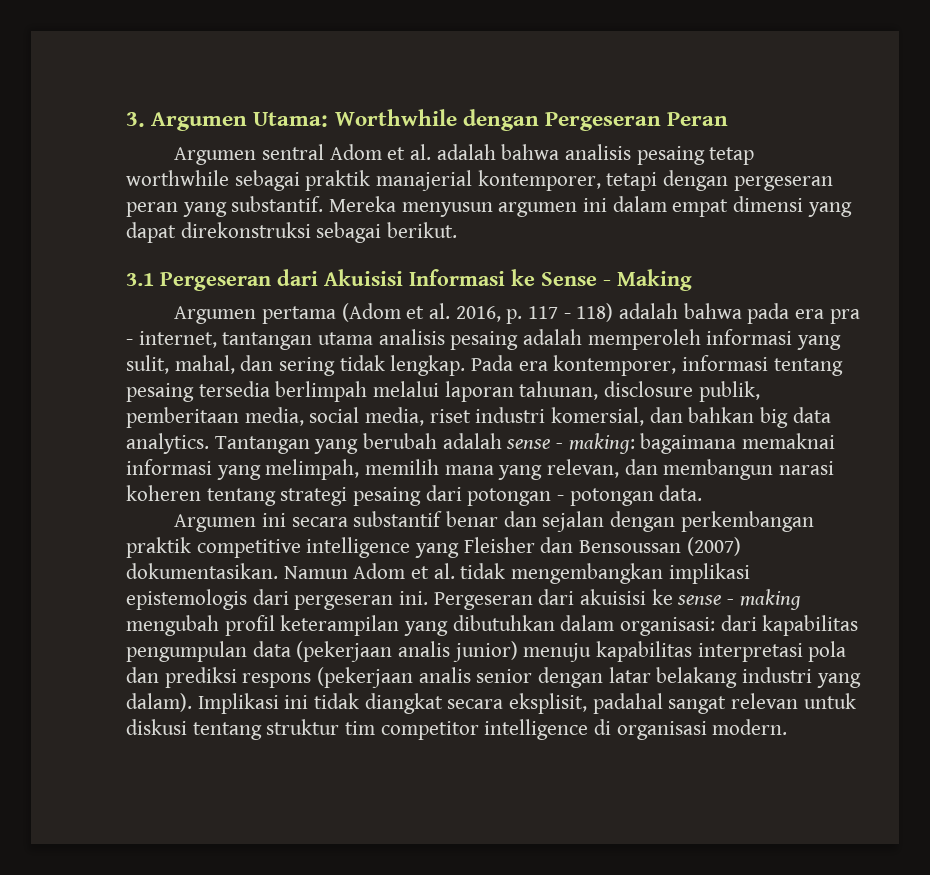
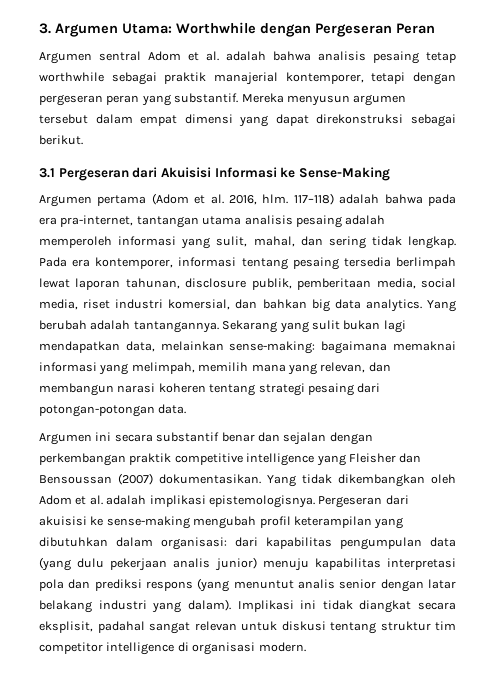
- Mereka menyusun argumen ini dalam empat dimensi yang dapat direkonstruksi sebagai berikut.
+ Mereka menyusun argumen tersebut dalam empat dimensi yang dapat direkonstruksi sebagai berikut.
- 3.1 Pergeseran dari Akuisisi Informasi ke Sense - Making
+ 3.1 Pergeseran dari Akuisisi Informasi ke Sense-Making
- Argumen pertama (Adom et al. 2016, p. 117 - 118) adalah bahwa pada era pra - internet, tantangan utama analisis pesaing adalah memperoleh informasi yang sulit, mahal, dan sering tidak lengkap.
+ Argumen pertama (Adom et al. 2016, hlm. 117–118) adalah bahwa pada era pra-internet, tantangan utama analisis pesaing adalah memperoleh informasi yang sulit, mahal, dan sering tidak lengkap.
- Pada era kontemporer, informasi tentang pesaing tersedia berlimpah melalui laporan tahunan, disclosure publik, pemberitaan media, social media, riset industri komersial, dan bahkan big data analytics.
+ Pada era kontemporer, informasi tentang pesaing tersedia berlimpah lewat laporan tahunan, disclosure publik, pemberitaan media, social media, riset industri komersial, dan bahkan big data analytics.
- Tantangan yang berubah adalah sense - making: bagaimana memaknai informasi yang melimpah, memilih mana yang relevan, dan membangun narasi koheren tentang strategi pesaing dari potongan - potongan data.
+ Yang berubah adalah tantangannya. Sekarang yang sulit bukan lagi mendapatkan data, melainkan sense-making: bagaimana memaknai informasi yang melimpah, memilih mana yang relevan, dan membangun narasi koheren tentang strategi pesaing dari potongan-potongan data.
- Namun Adom et al. tidak mengembangkan implikasi epistemologis dari pergeseran ini.
+ Yang tidak dikembangkan oleh Adom et al. adalah implikasi epistemologisnya.
- Pergeseran dari akuisisi ke sense - making mengubah profil keterampilan yang dibutuhkan dalam organisasi: dari kapabilitas pengumpulan data (pekerjaan analis junior) menuju kapabilitas interpretasi pola dan prediksi respons (pekerjaan analis senior dengan latar belakang industri yang dalam).
+ Pergeseran dari akuisisi ke sense-making mengubah profil keterampilan yang dibutuhkan dalam organisasi: dari kapabilitas pengumpulan data (yang dulu pekerjaan analis junior) menuju kapabilitas interpretasi pola dan prediksi respons (yang menuntut analis senior dengan latar belakang industri yang dalam).

